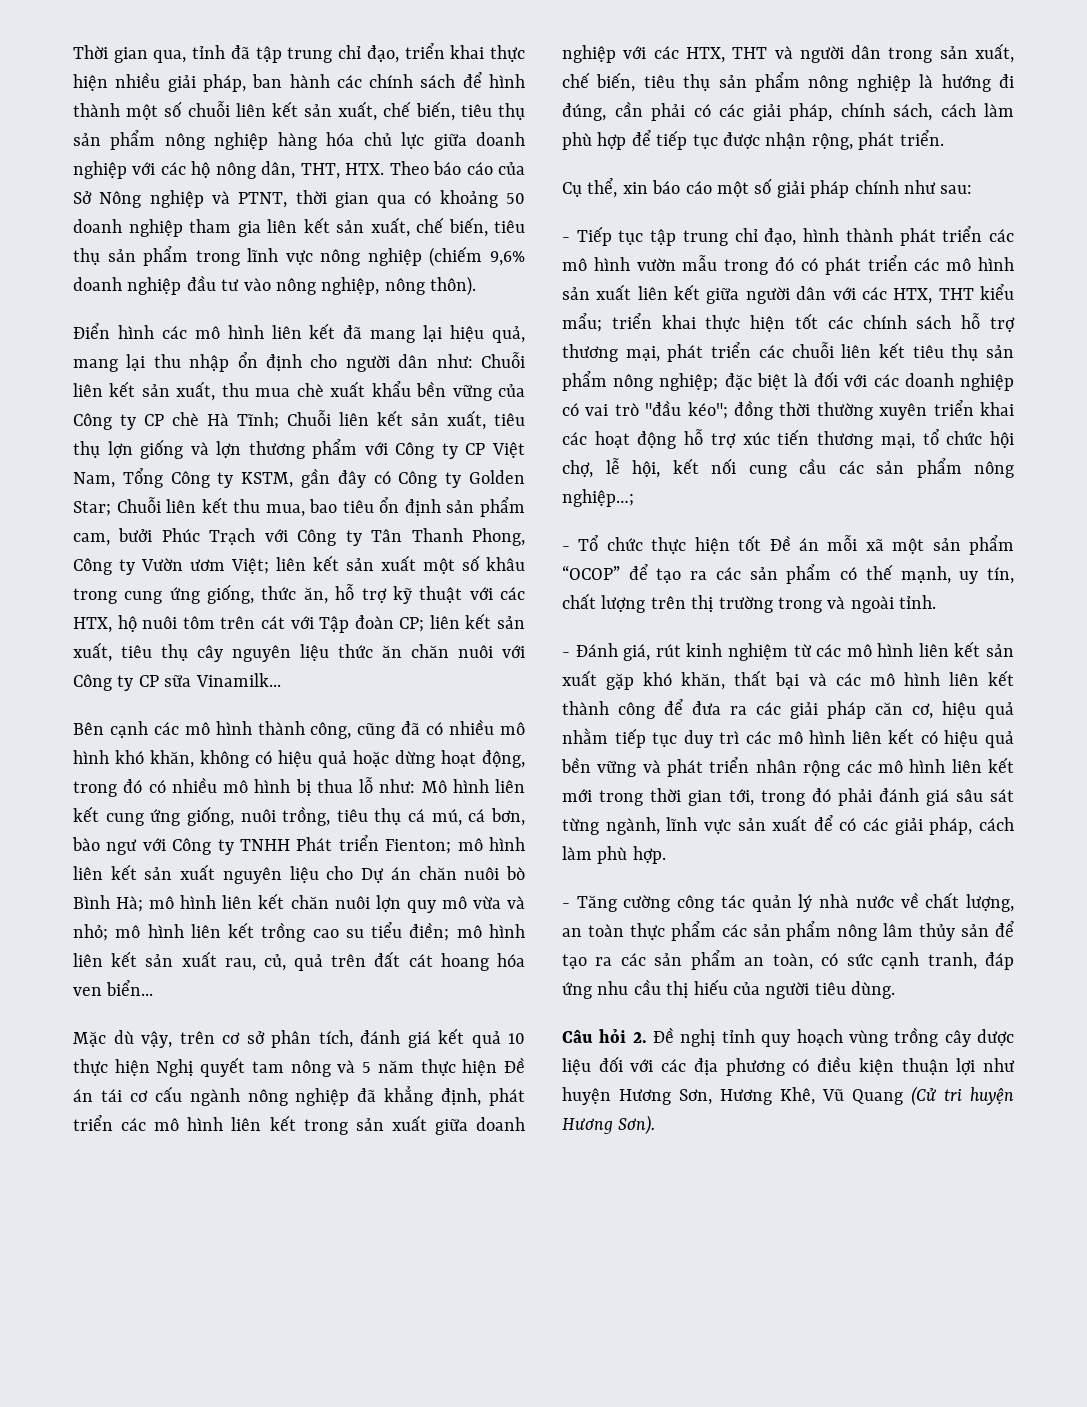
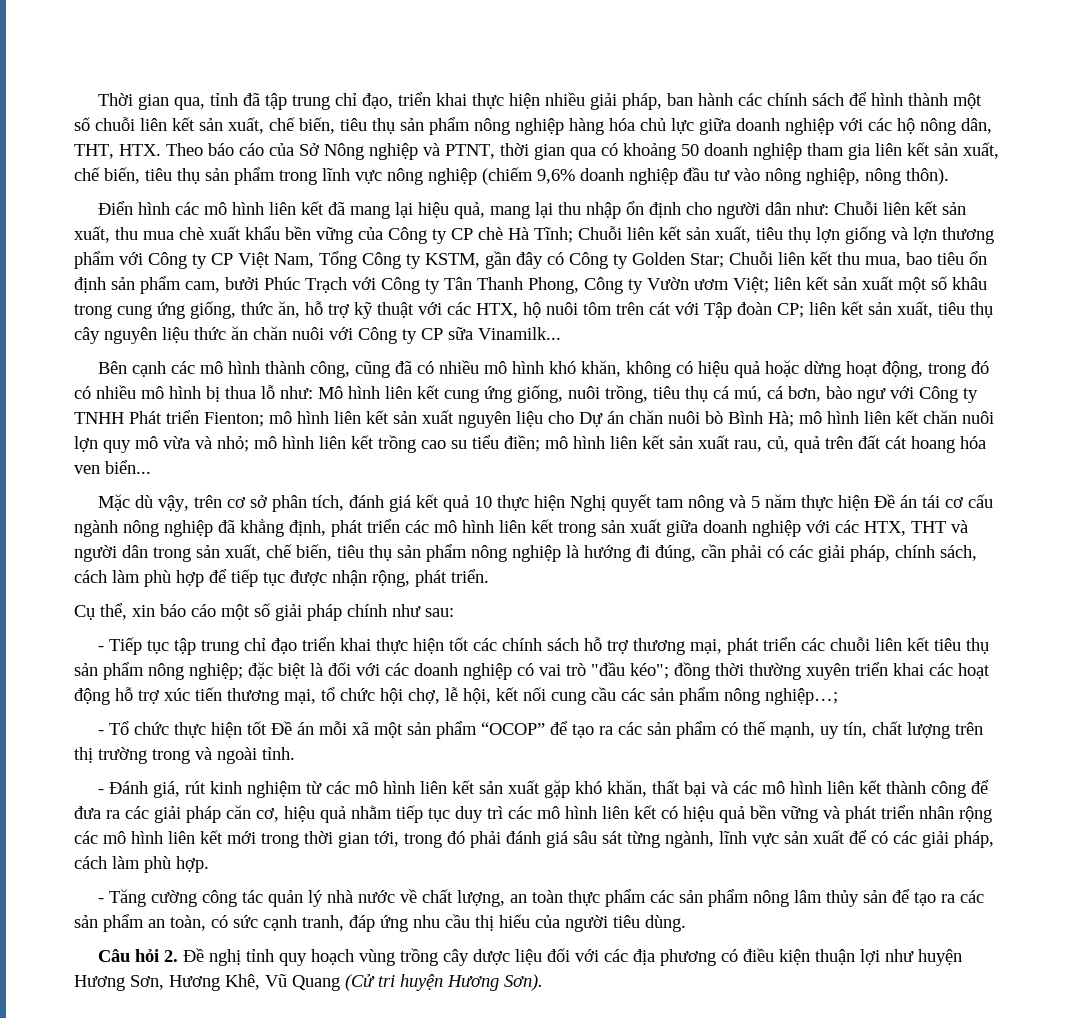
- - Tiếp tục tập trung chỉ đạo, hình thành phát triển các mô hình vườn mẫu trong đó có phát triển các mô hình sản xuất liên kết giữa người dân với các HTX, THT kiểu mẩu; triển khai thực hiện tốt các chính sách hỗ trợ thương mại, phát triển các chuỗi liên kết tiêu thụ sản phẩm nông nghiệp;
+ - Tiếp tục tập trung chỉ đạo triển khai thực hiện tốt các chính sách hỗ trợ thương mại, phát triển các chuỗi liên kết tiêu thụ sản phẩm nông nghiệp;

